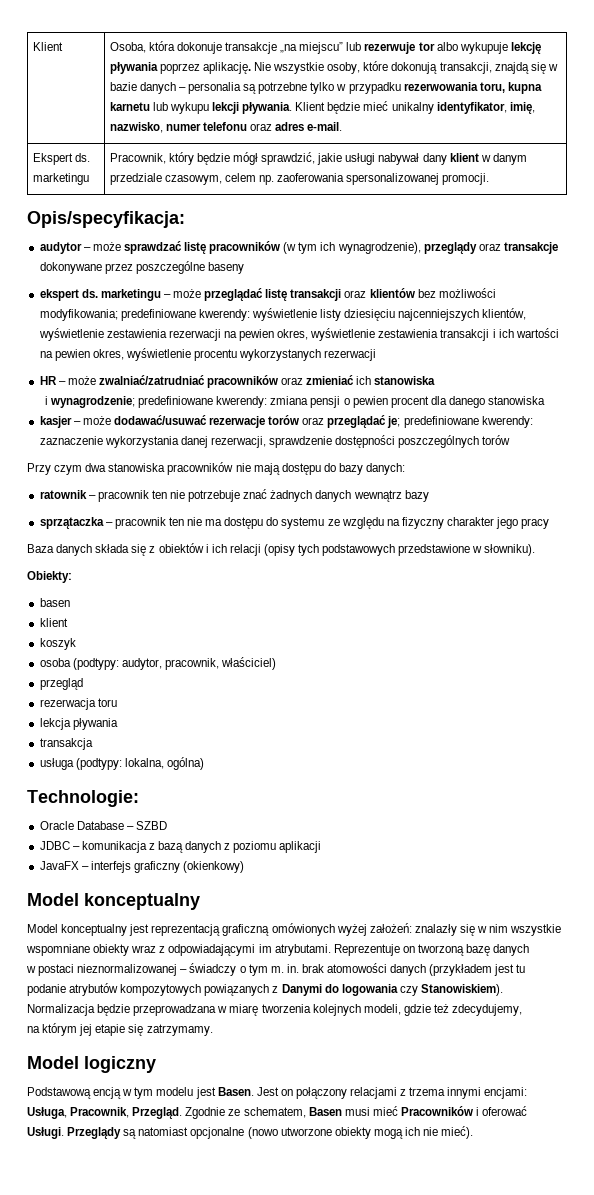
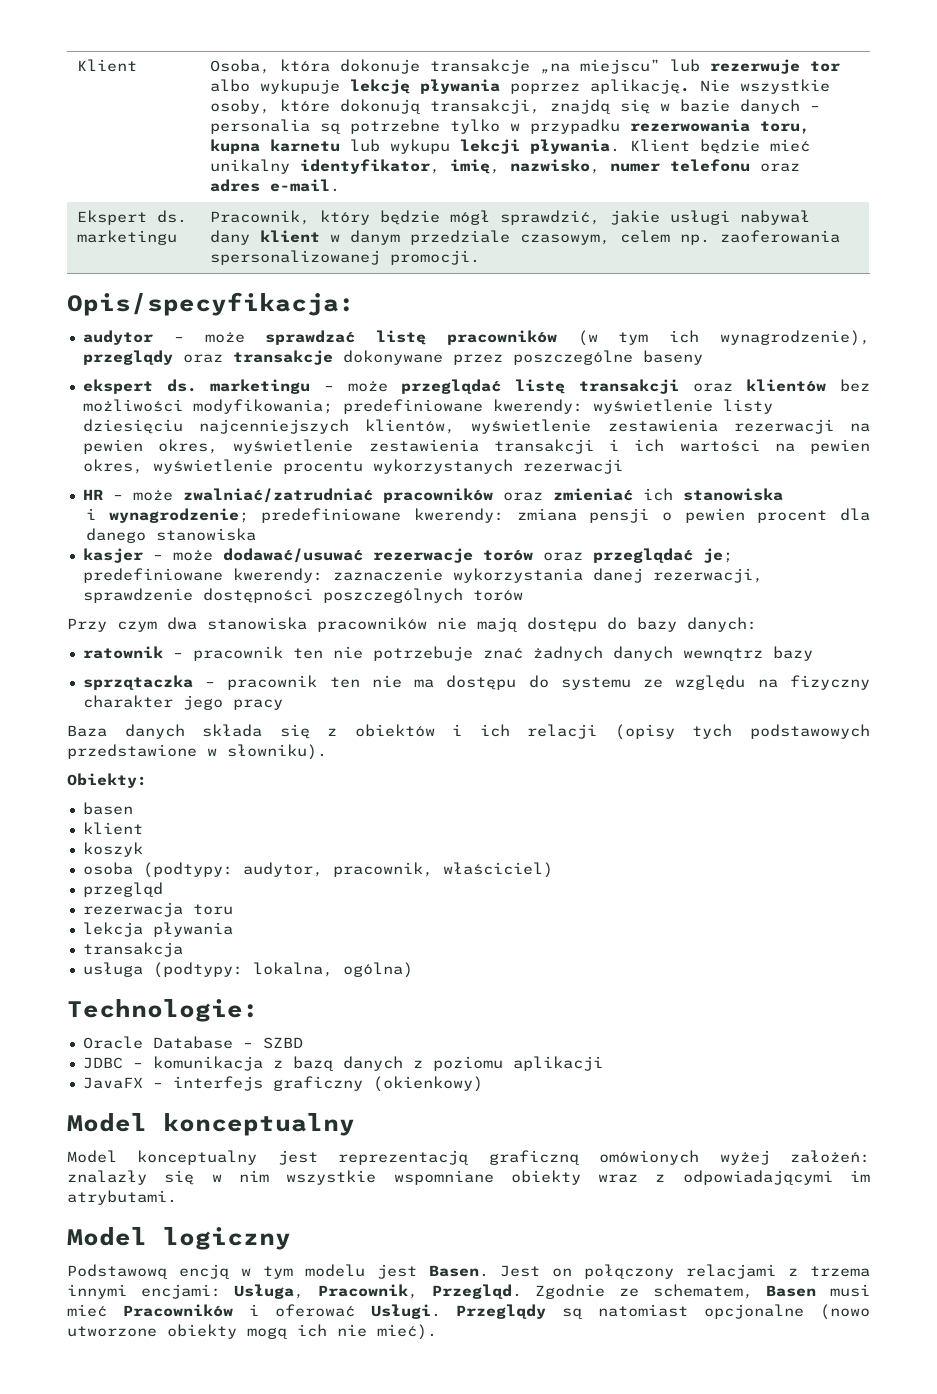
- Reprezentuje on tworzoną bazę danych
- w postaci nieznormalizowanej – świadczy o tym m. in. brak atomowości danych (przykładem jest tu podanie atrybutów kompozytowych powiązanych z Danymi do logowania czy Stanowiskiem). Normalizacja będzie przeprowadzana w miarę tworzenia kolejnych modeli, gdzie też zdecydujemy,
- na którym jej etapie się zatrzymamy.

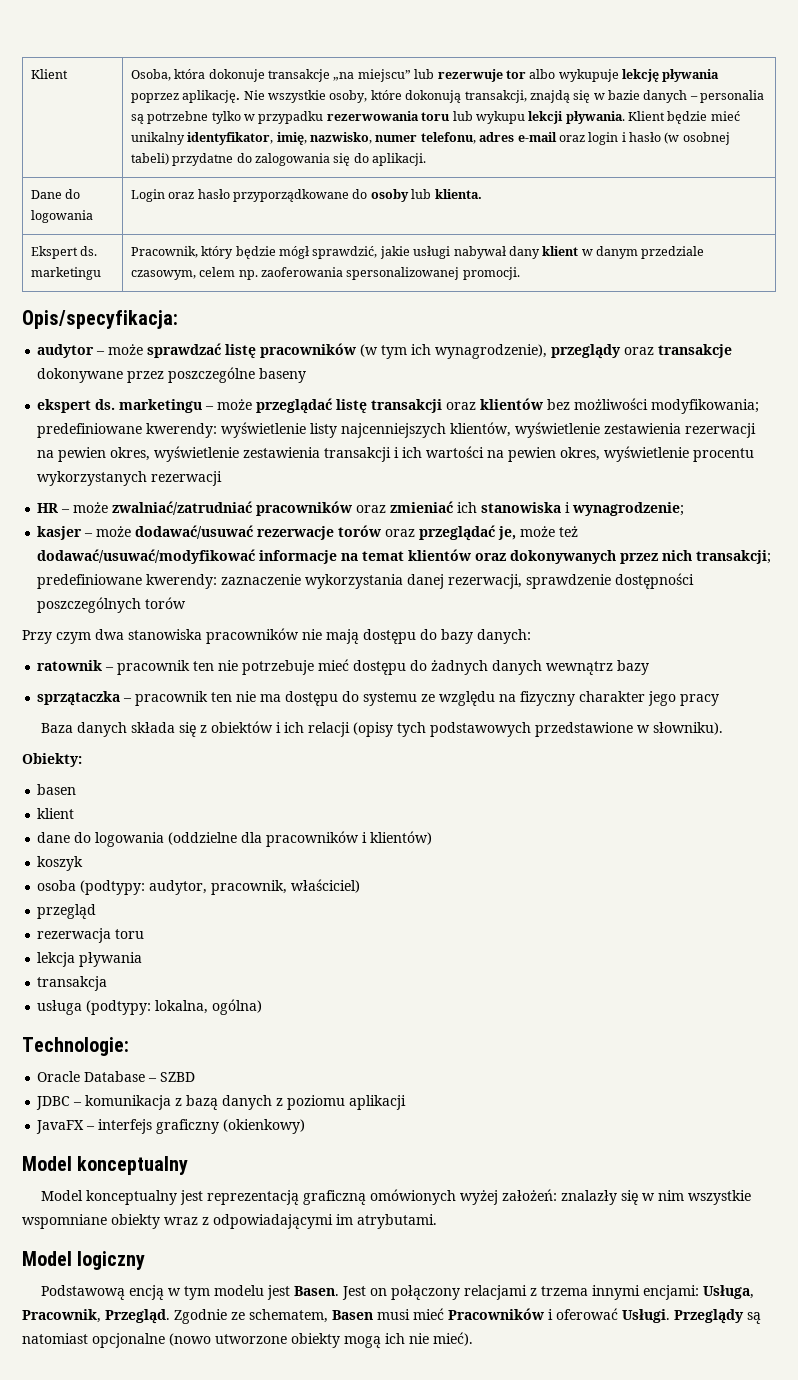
- Nie wszystkie osoby, które dokonują transakcji, znajdą się w bazie danych – personalia są potrzebne tylko w przypadku rezerwowania toru, kupna karnetu lub wykupu lekcji pływania.
+ Nie wszystkie osoby, które dokonują transakcji, znajdą się w bazie danych – personalia są potrzebne tylko w przypadku rezerwowania toru lub wykupu lekcji pływania.
- Klient będzie mieć unikalny identyfikator, imię, nazwisko, numer telefonu oraz adres e-mail.
+ Klient będzie mieć unikalny identyfikator, imię, nazwisko, numer telefonu, adres e-mail oraz login i hasło (w osobnej tabeli) przydatne do zalogowania się do aplikacji.
+ Dane do logowania | Login oraz hasło przyporządkowane do osoby lub klienta.
- ekspert ds. marketingu – może przeglądać listę transakcji oraz klientów bez możliwości modyfikowania; predefiniowane kwerendy: wyświetlenie listy dziesięciu najcenniejszych klientów, wyświetlenie zestawienia rezerwacji na pewien okres, wyświetlenie zestawienia transakcji i ich wartości na pewien okres, wyświetlenie procentu wykorzystanych rezerwacji
+ ekspert ds. marketingu – może przeglądać listę transakcji oraz klientów bez możliwości modyfikowania; predefiniowane kwerendy: wyświetlenie listy najcenniejszych klientów, wyświetlenie zestawienia rezerwacji na pewien okres, wyświetlenie zestawienia transakcji i ich wartości na pewien okres, wyświetlenie procentu wykorzystanych rezerwacji
- HR – może zwalniać/zatrudniać pracowników oraz zmieniać ich stanowiska
- i wynagrodzenie; predefiniowane kwerendy: zmiana pensji o pewien procent dla danego stanowiska
+ HR – może zwalniać/zatrudniać pracowników oraz zmieniać ich stanowiska i wynagrodzenie;
- kasjer – może dodawać/usuwać rezerwacje torów oraz przeglądać je; predefiniowane kwerendy: zaznaczenie wykorzystania danej rezerwacji, sprawdzenie dostępności poszczególnych torów
+ kasjer – może dodawać/usuwać rezerwacje torów oraz przeglądać je, może też dodawać/usuwać/modyfikować informacje na temat klientów oraz dokonywanych przez nich transakcji; predefiniowane kwerendy: zaznaczenie wykorzystania danej rezerwacji, sprawdzenie dostępności poszczególnych torów
- ratownik – pracownik ten nie potrzebuje znać żadnych danych wewnątrz bazy
+ ratownik – pracownik ten nie potrzebuje mieć dostępu do żadnych danych wewnątrz bazy
+ dane do logowania (oddzielne dla pracowników i klientów)

